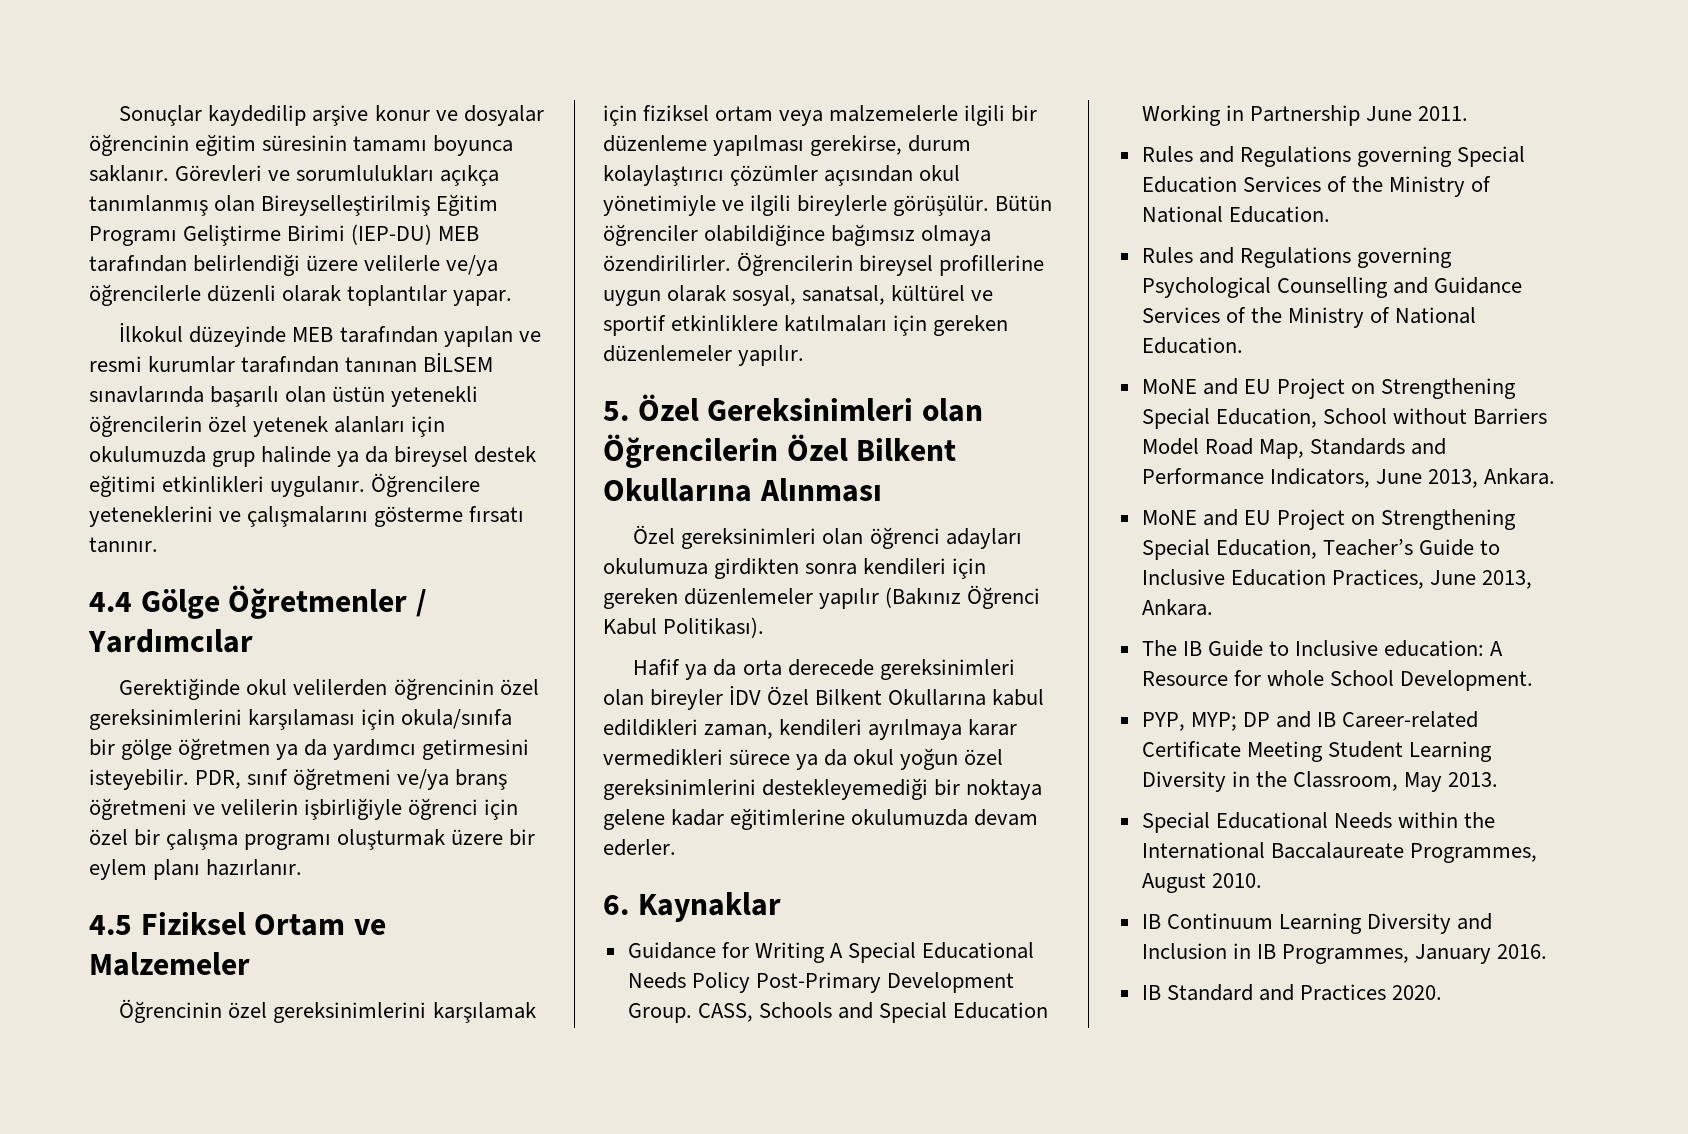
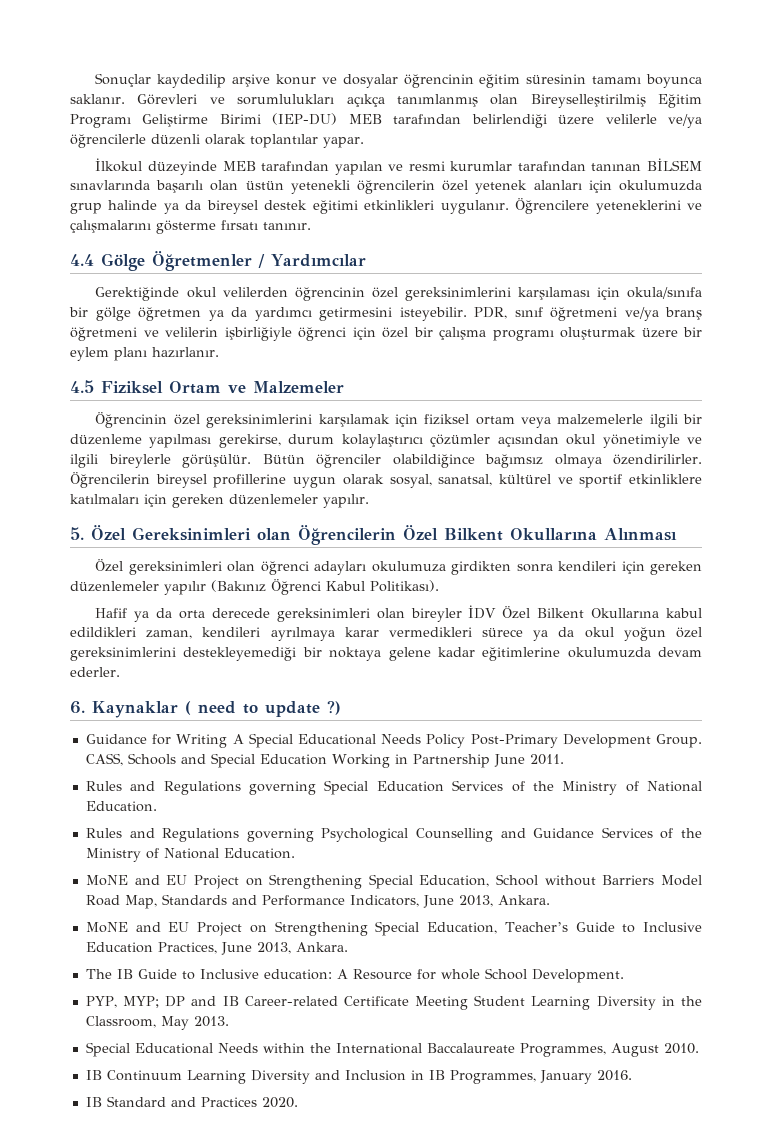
- 6. Kaynaklar
+ 6. Kaynaklar ( need to update ?)

